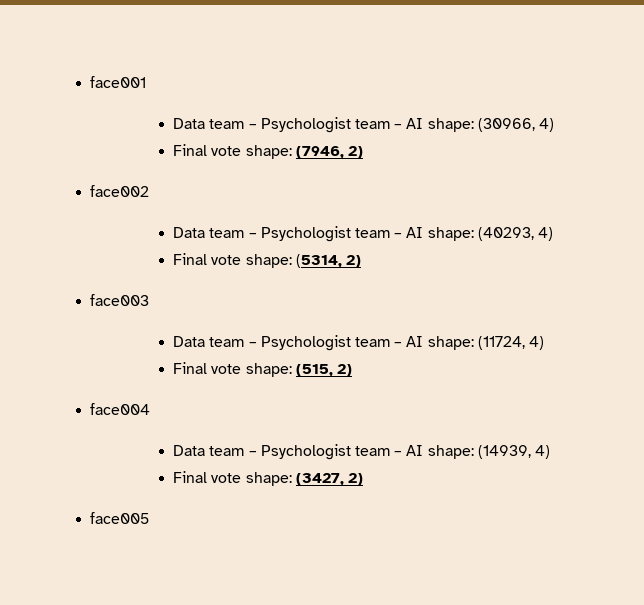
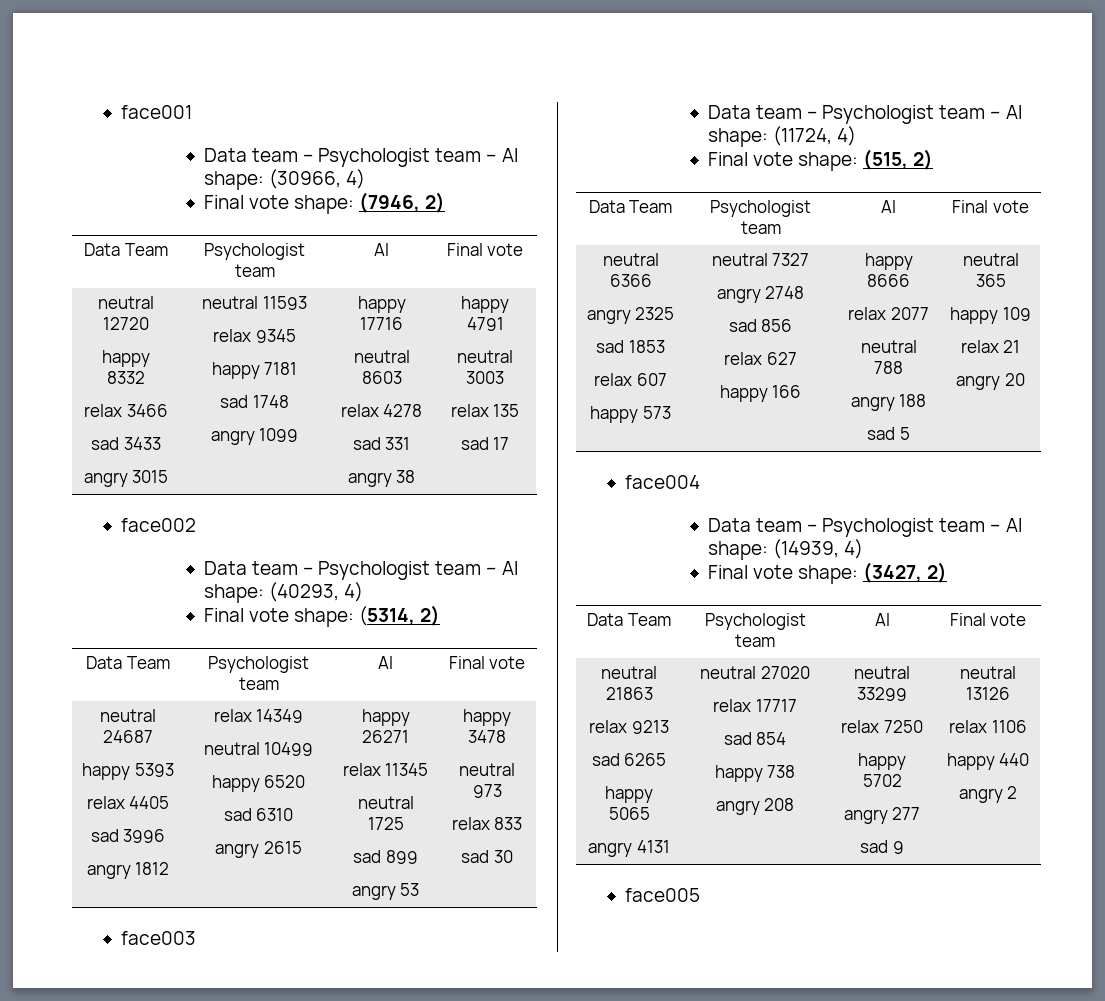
  Final vote shape: (7946, 2)
+ Data Team | Psychologist team | AI | Final vote
+ neutral 12720
+ happy 8332
+ relax 3466
+ sad 3433
+ angry 3015 | neutral 11593
+ relax 9345
+ happy 7181
+ sad 1748
+ angry 1099 | happy 17716
+ neutral 8603
+ relax 4278
+ sad 331
+ angry 38 | happy 4791
+ neutral 3003
+ relax 135
+ sad 17
  Final vote shape: (5314, 2)
+ Data Team | Psychologist team | AI | Final vote
+ neutral 24687
+ happy 5393
+ relax 4405
+ sad 3996
+ angry 1812 | relax 14349
+ neutral 10499
+ happy 6520
+ sad 6310
+ angry 2615 | happy 26271
+ relax 11345
+ neutral 1725
+ sad 899
+ angry 53 | happy 3478
+ neutral 973
+ relax 833
+ sad 30
  Final vote shape: (515, 2)
+ Data Team | Psychologist team | AI | Final vote
+ neutral 6366
+ angry 2325
+ sad 1853
+ relax 607
+ happy 573 | neutral 7327
+ angry 2748
+ sad 856
+ relax 627
+ happy 166 | happy 8666
+ relax 2077
+ neutral 788
+ angry 188
+ sad 5 | neutral 365
+ happy 109
+ relax 21
+ angry 20
  Final vote shape: (3427, 2)
+ Data Team | Psychologist team | AI | Final vote
+ neutral 21863
+ relax 9213
+ sad 6265
+ happy 5065
+ angry 4131 | neutral 27020
+ relax 17717
+ sad 854
+ happy 738
+ angry 208 | neutral 33299
+ relax 7250
+ happy 5702
+ angry 277
+ sad 9 | neutral 13126
+ relax 1106
+ happy 440
+ angry 2

